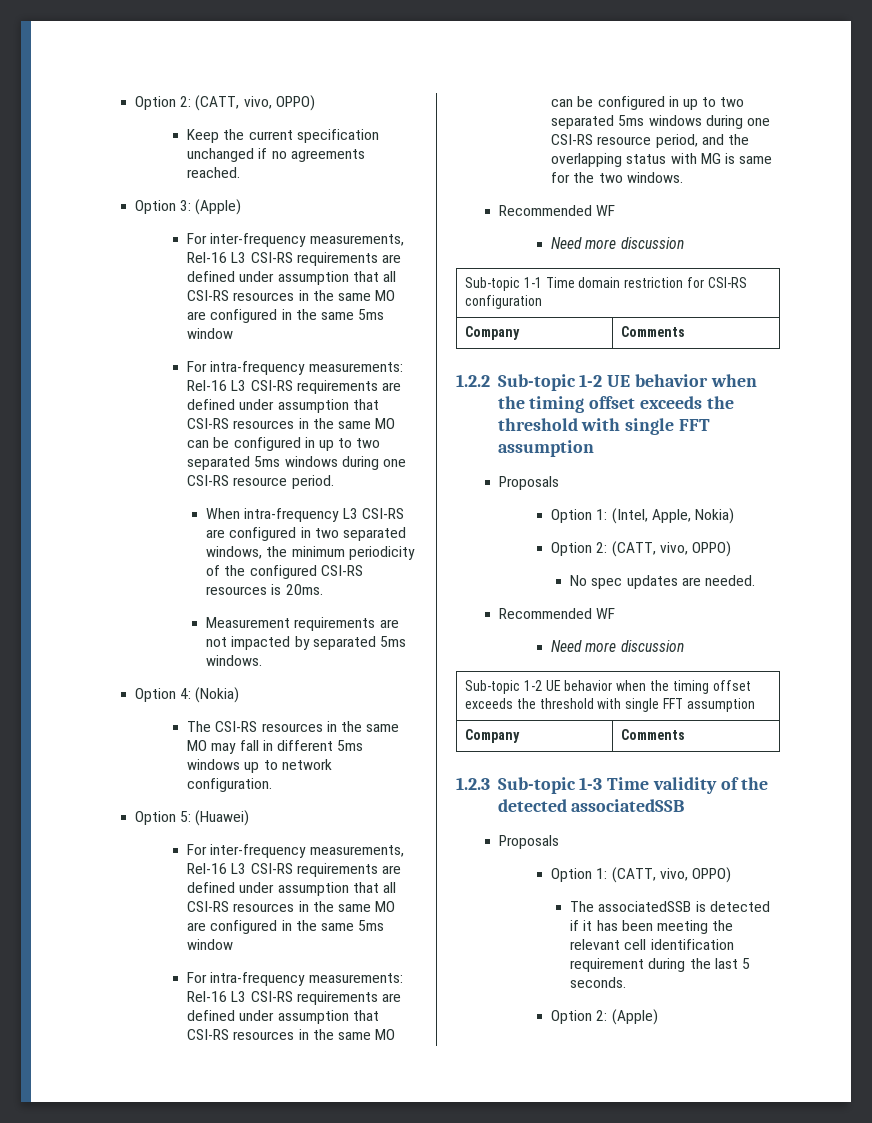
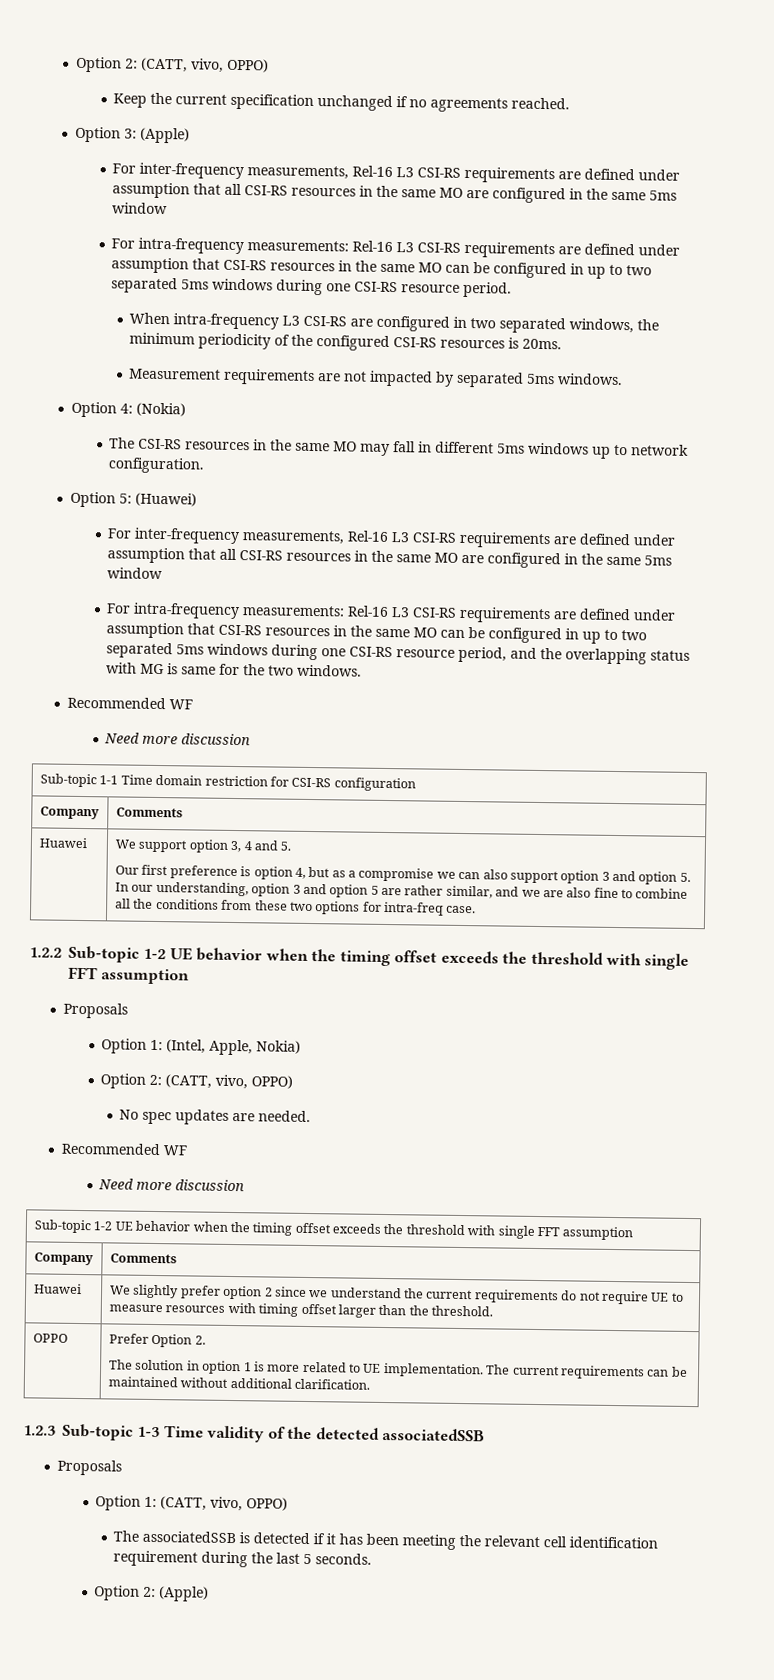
+ Huawei | We support option 3, 4 and 5.
+ Our first preference is option 4, but as a compromise we can also support option 3 and option 5. In our understanding, option 3 and option 5 are rather similar, and we are also fine to combine all the conditions from these two options for intra-freq case.
+ Huawei | We slightly prefer option 2 since we understand the current requirements do not require UE to measure resources with timing offset larger than the threshold.
+ OPPO | Prefer Option 2.
+ The solution in option 1 is more related to UE implementation. The current requirements can be maintained without additional clarification.

